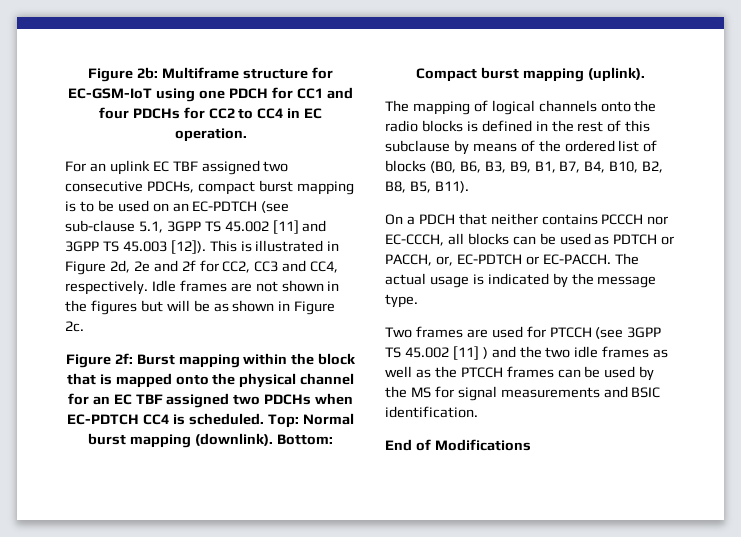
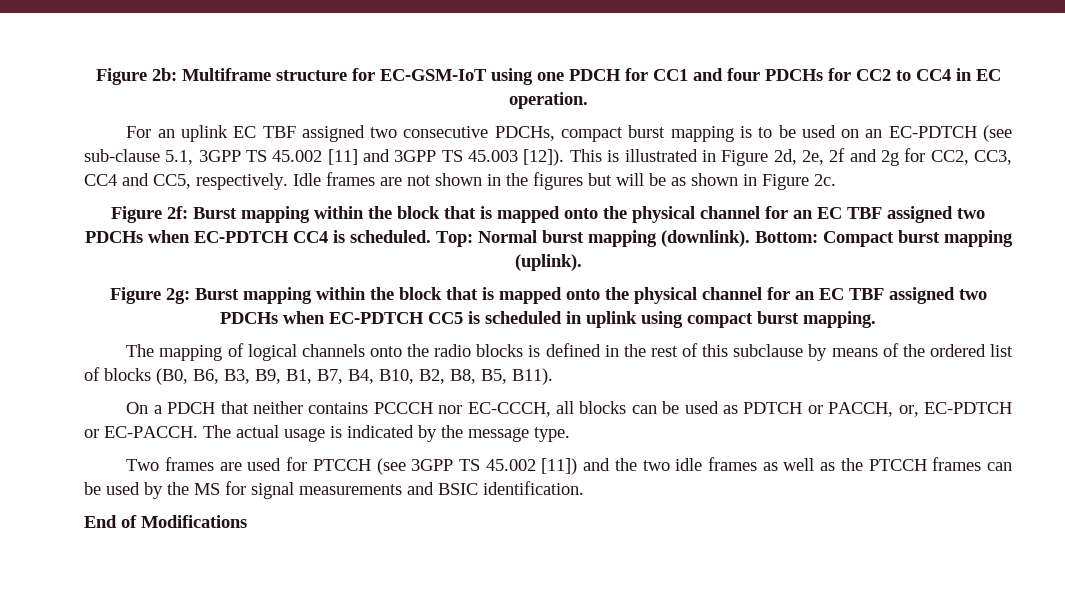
- This is illustrated in Figure 2d, 2e and 2f for CC2, CC3 and CC4, respectively.
+ This is illustrated in Figure 2d, 2e, 2f and 2g for CC2, CC3, CC4 and CC5, respectively.
+ Figure 2g: Burst mapping within the block that is mapped onto the physical channel for an EC TBF assigned two PDCHs when EC-PDTCH CC5 is scheduled in uplink using compact burst mapping.
- Two frames are used for PTCCH (see 3GPP TS 45.002 [11] ) and the two idle frames as well as the PTCCH frames can be used by the MS for signal measurements and BSIC identification.
+ Two frames are used for PTCCH (see 3GPP TS 45.002 [11]) and the two idle frames as well as the PTCCH frames can be used by the MS for signal measurements and BSIC identification.

